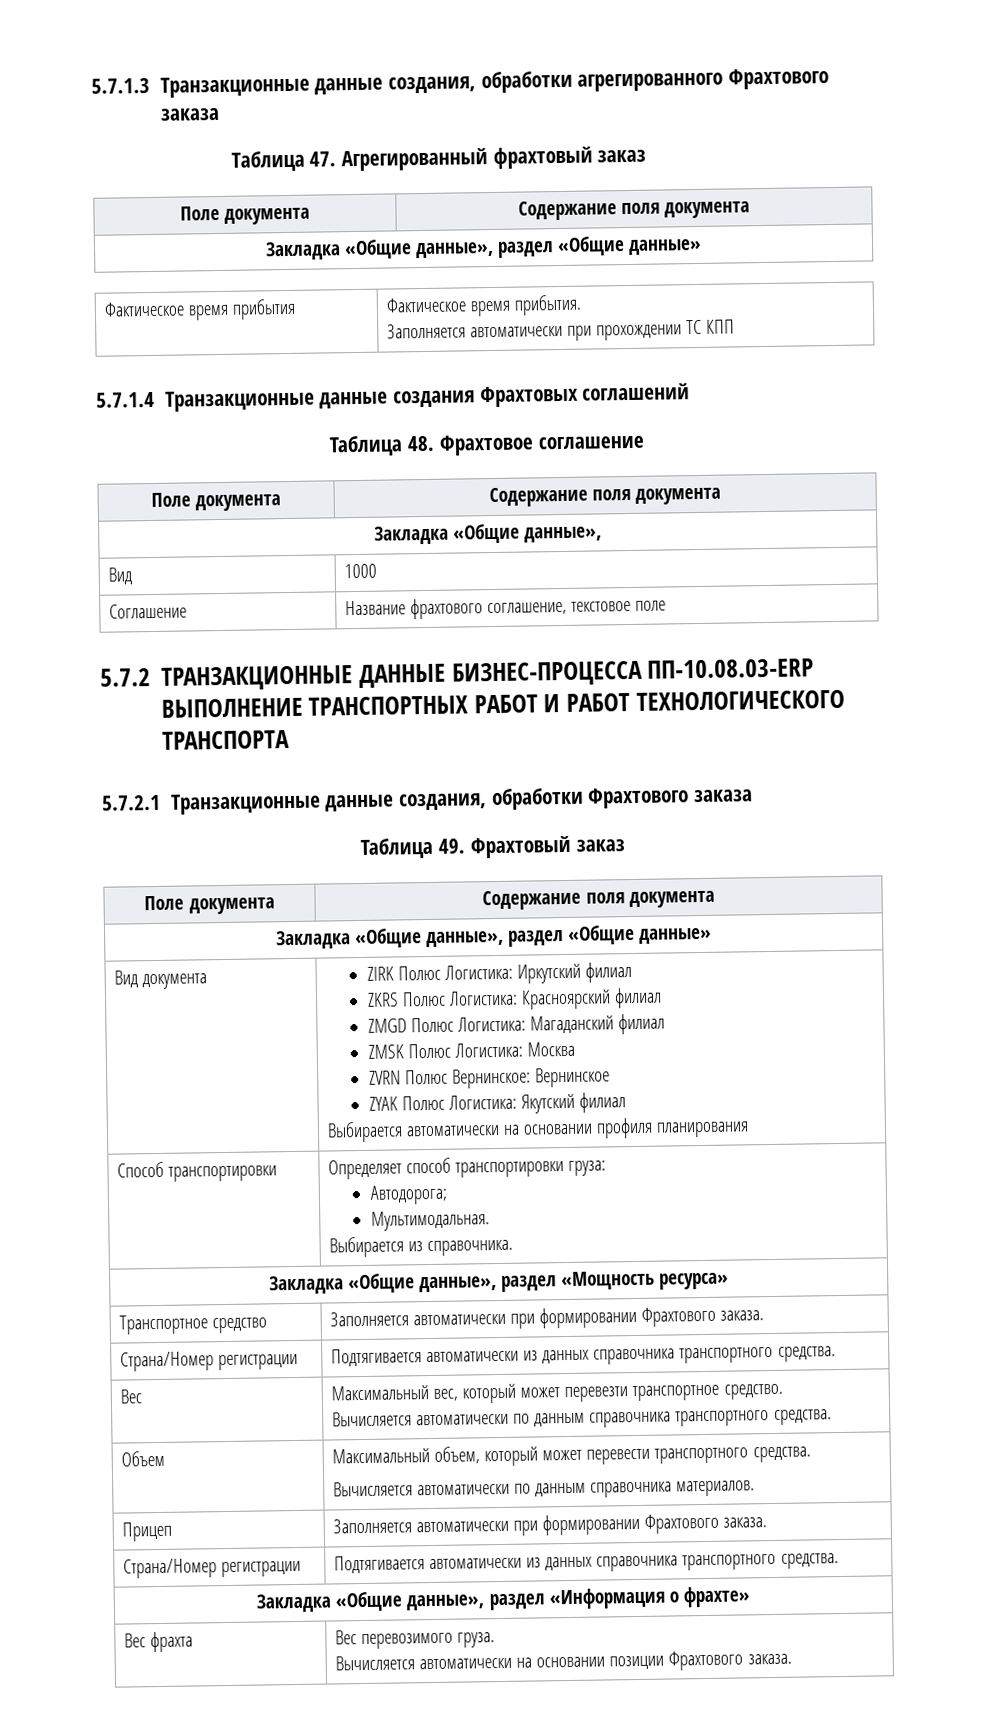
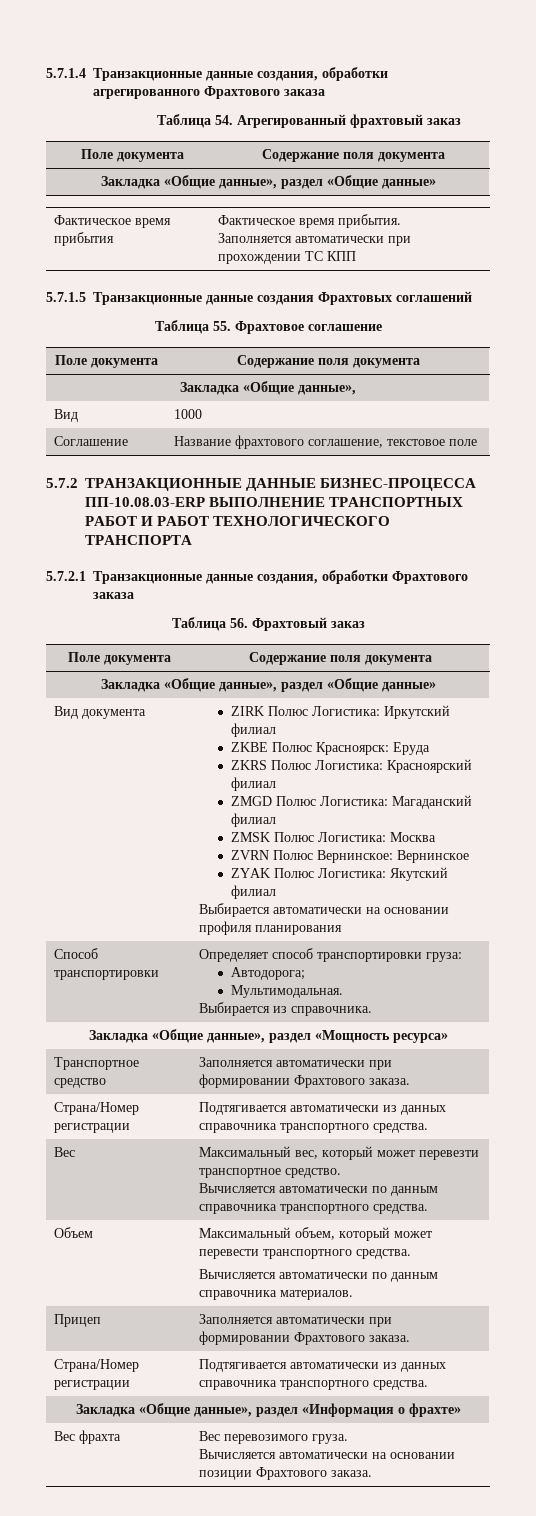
- 5.7.1.3 Транзакционные данные создания, обработки агрегированного Фрахтового заказа
+ 5.7.1.4 Транзакционные данные создания, обработки агрегированного Фрахтового заказа
- Таблица 47. Агрегированный фрахтовый заказ
+ Таблица 54. Агрегированный фрахтовый заказ
- 5.7.1.4 Транзакционные данные создания Фрахтовых соглашений
+ 5.7.1.5 Транзакционные данные создания Фрахтовых соглашений
- Таблица 48. Фрахтовое соглашение
+ Таблица 55. Фрахтовое соглашение
- Таблица 49. Фрахтовый заказ
+ Таблица 56. Фрахтовый заказ
  Вид документа | ZIRK Полюс Логистика: Иркутский филиал
+ ZKBE Полюс Красноярск: Еруда

